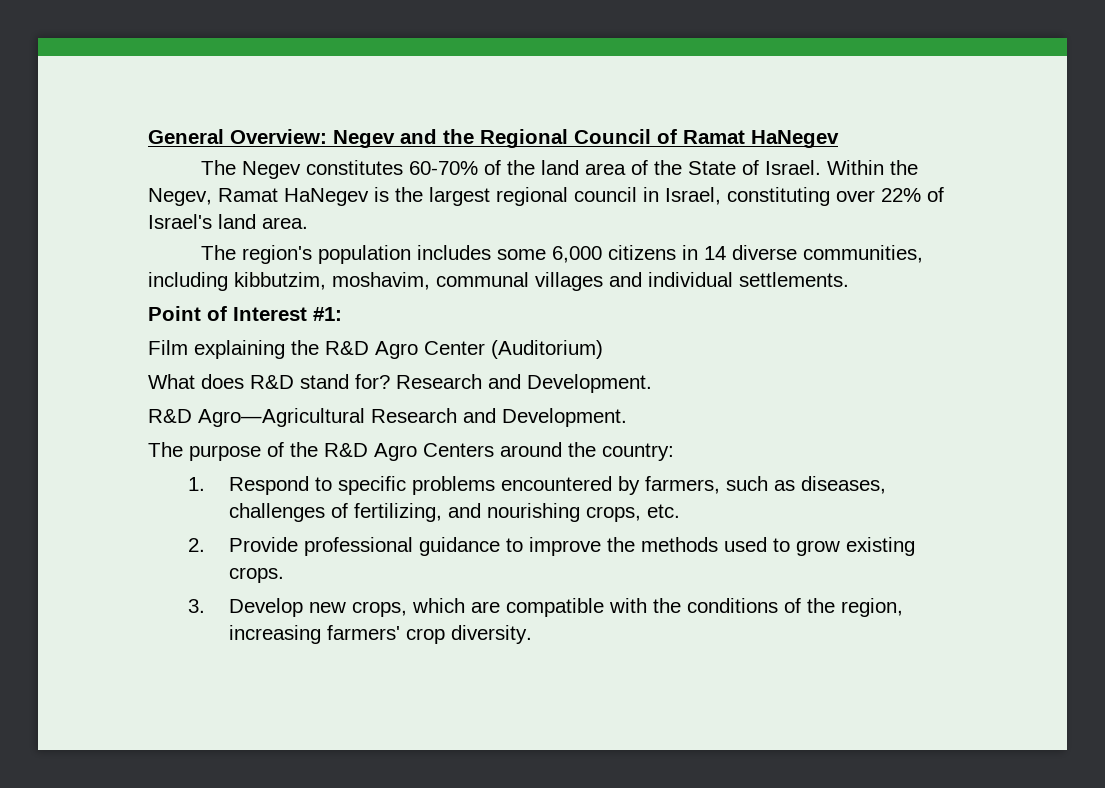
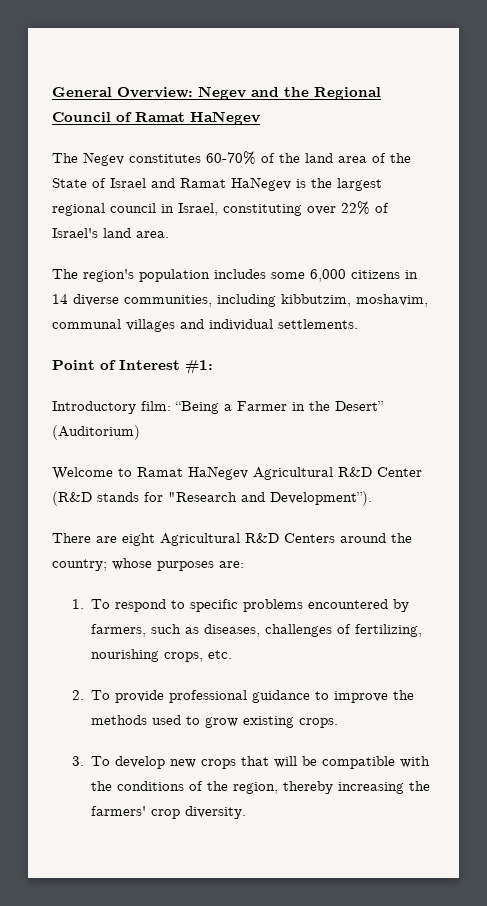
- The Negev constitutes 60-70% of the land area of the State of Israel. Within the Negev, Ramat HaNegev is the largest regional council in Israel, constituting over 22% of Israel's land area.
+ The Negev constitutes 60-70% of the land area of the State of Israel and Ramat HaNegev is the largest regional council in Israel, constituting over 22% of Israel's land area.
- Film explaining the R&D Agro Center (Auditorium)
- What does R&D stand for? Research and Development.
- R&D Agro—Agricultural Research and Development.
- The purpose of the R&D Agro Centers around the country:
+ Introductory film: “Being a Farmer in the Desert” (Auditorium)
+ Welcome to Ramat HaNegev Agricultural R&D Center (R&D stands for "Research and Development”).
+ There are eight Agricultural R&D Centers around the country; whose purposes are:
- 1. Respond to specific problems encountered by farmers, such as diseases, challenges of fertilizing, and nourishing crops, etc.
+ 1. To respond to specific problems encountered by farmers, such as diseases, challenges of fertilizing, nourishing crops, etc.
- 2. Provide professional guidance to improve the methods used to grow existing crops.
+ 2. To provide professional guidance to improve the methods used to grow existing crops.
- 3. Develop new crops, which are compatible with the conditions of the region, increasing farmers' crop diversity.
+ 3. To develop new crops that will be compatible with the conditions of the region, thereby increasing the farmers' crop diversity.

